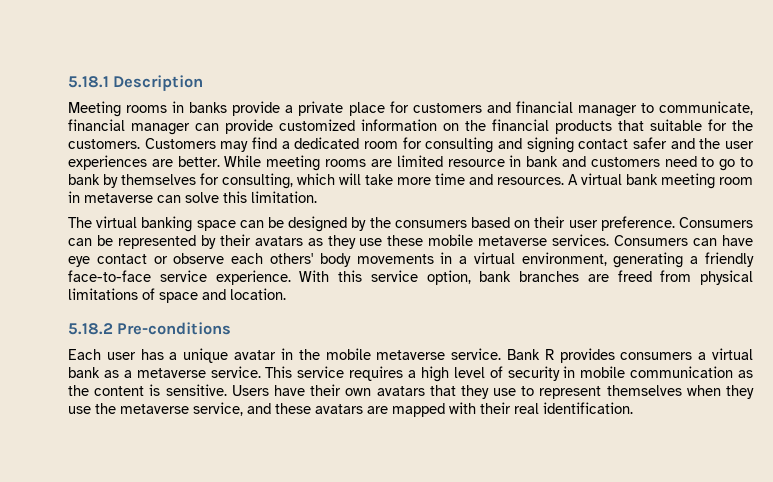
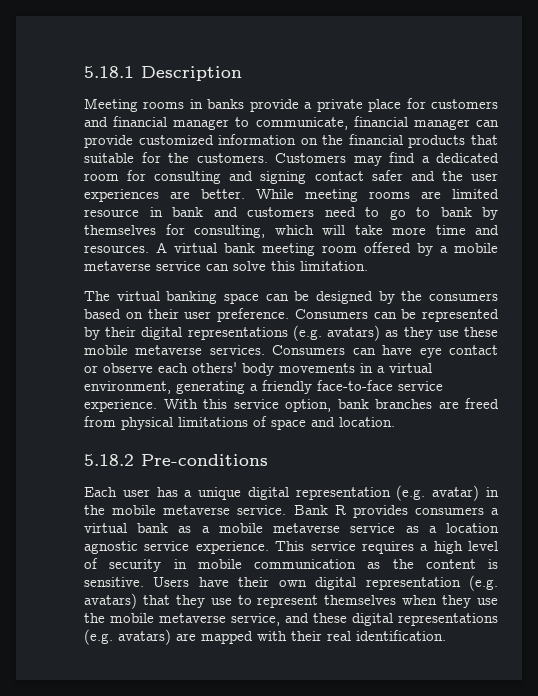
- A virtual bank meeting room in metaverse can solve this limitation.
+ A virtual bank meeting room offered by a mobile metaverse service can solve this limitation.
- Consumers can be represented by their avatars as they use these mobile metaverse services.
+ Consumers can be represented by their digital representations (e.g. avatars) as they use these mobile metaverse services.
- Each user has a unique avatar in the mobile metaverse service.
+ Each user has a unique digital representation (e.g. avatar) in the mobile metaverse service.
- Bank R provides consumers a virtual bank as a metaverse service.
+ Bank R provides consumers a virtual bank as a mobile metaverse service as a location agnostic service experience.
- Users have their own avatars that they use to represent themselves when they use the metaverse service, and these avatars are mapped with their real identification.
+ Users have their own digital representation (e.g. avatars) that they use to represent themselves when they use the mobile metaverse service, and these digital representations (e.g. avatars) are mapped with their real identification.

